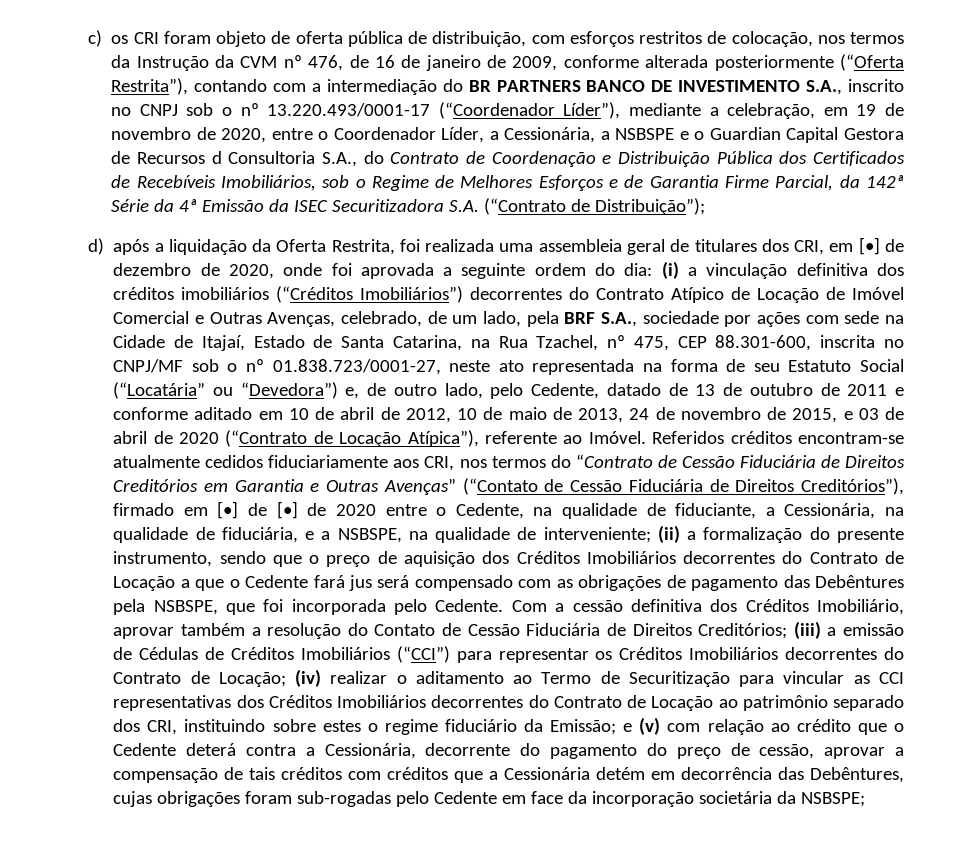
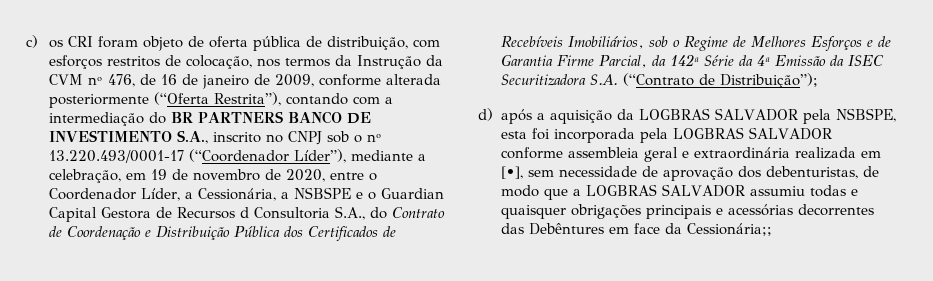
- d) após a liquidação da Oferta Restrita, foi realizada uma assembleia geral de titulares dos CRI, em [•] de dezembro de 2020, onde foi aprovada a seguinte ordem do dia: (i) a vinculação definitiva dos créditos imobiliários (“Créditos Imobiliários”) decorrentes do Contrato Atípico de Locação de Imóvel Comercial e Outras Avenças, celebrado, de um lado, pela BRF S.A., sociedade por ações com sede na Cidade de Itajaí, Estado de Santa Catarina, na Rua Tzachel, nº 475, CEP 88.301-600, inscrita no CNPJ/MF sob o nº 01.838.723/0001-27, neste ato representada na forma de seu Estatuto Social (“Locatária” ou “Devedora”) e, de outro lado, pelo Cedente, datado de 13 de outubro de 2011 e conforme aditado em 10 de abril de 2012, 10 de maio de 2013, 24 de novembro de 2015, e 03 de abril de 2020 (“Contrato de Locação Atípica”), referente ao Imóvel. Referidos créditos encontram-se atualmente cedidos fiduciariamente aos CRI, nos termos do “Contrato de Cessão Fiduciária de Direitos Creditórios em Garantia e Outras Avenças” (“Contato de Cessão Fiduciária de Direitos Creditórios”), firmado em [•] de [•] de 2020 entre o Cedente, na qualidade de fiduciante, a Cessionária, na qualidade de fiduciária, e a NSBSPE, na qualidade de interveniente; (ii) a formalização do presente instrumento, sendo que o preço de aquisição dos Créditos Imobiliários decorrentes do Contrato de Locação a que o Cedente fará jus será compensado com as obrigações de pagamento das Debêntures pela NSBSPE, que foi incorporada pelo Cedente. Com a cessão definitiva dos Créditos Imobiliário, aprovar também a resolução do Contato de Cessão Fiduciária de Direitos Creditórios; (iii) a emissão de Cédulas de Créditos Imobiliários (“CCI”) para representar os Créditos Imobiliários decorrentes do Contrato de Locação; (iv) realizar o aditamento ao Termo de Securitização para vincular as CCI representativas dos Créditos Imobiliários decorrentes do Contrato de Locação ao patrimônio separado dos CRI, instituindo sobre estes o regime fiduciário da Emissão; e (v) com relação ao crédito que o Cedente deterá contra a Cessionária, decorrente do pagamento do preço de cessão, aprovar a compensação de tais créditos com créditos que a Cessionária detém em decorrência das Debêntures, cujas obrigações foram sub-rogadas pelo Cedente em face da incorporação societária da NSBSPE;
+ d) após a aquisição da LOGBRAS SALVADOR pela NSBSPE, esta foi incorporada pela LOGBRAS SALVADOR conforme assembleia geral e extraordinária realizada em [•], sem necessidade de aprovação dos debenturistas, de modo que a LOGBRAS SALVADOR assumiu todas e quaisquer obrigações principais e acessórias decorrentes das Debêntures em face da Cessionária;;

